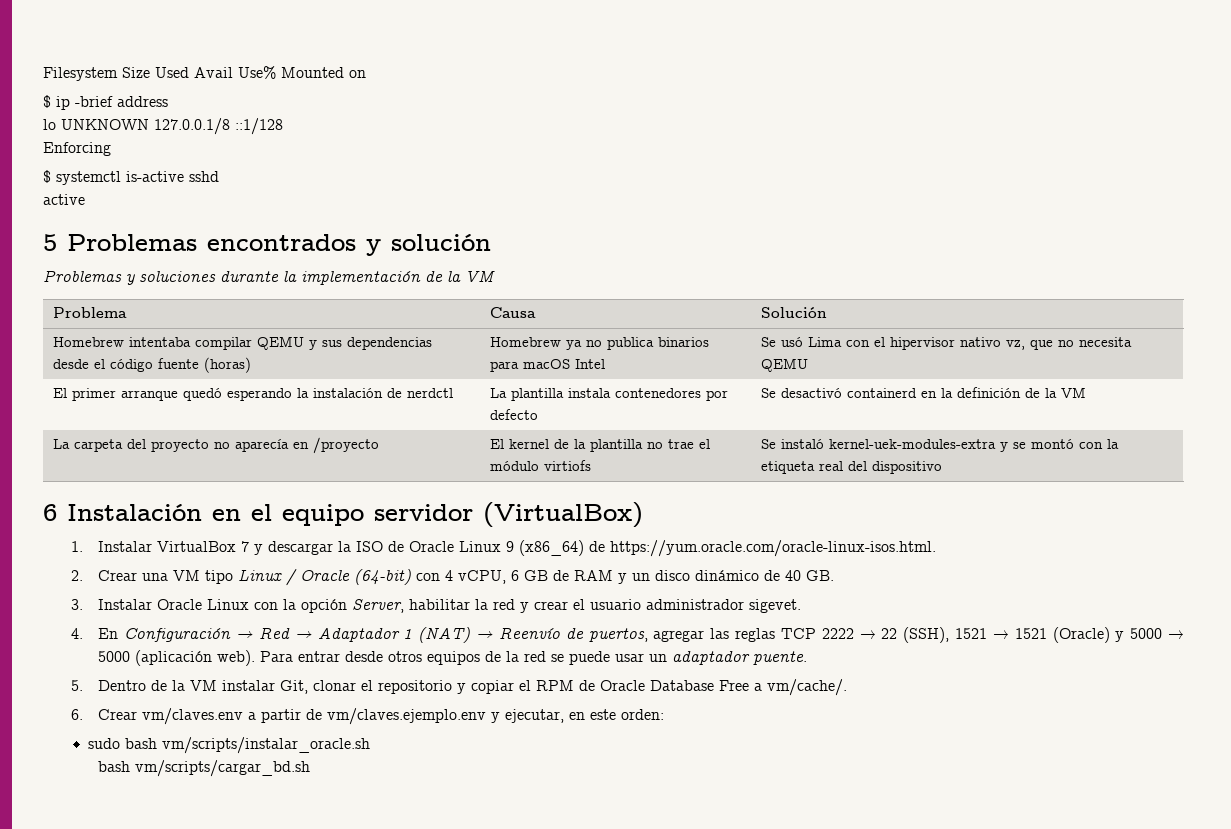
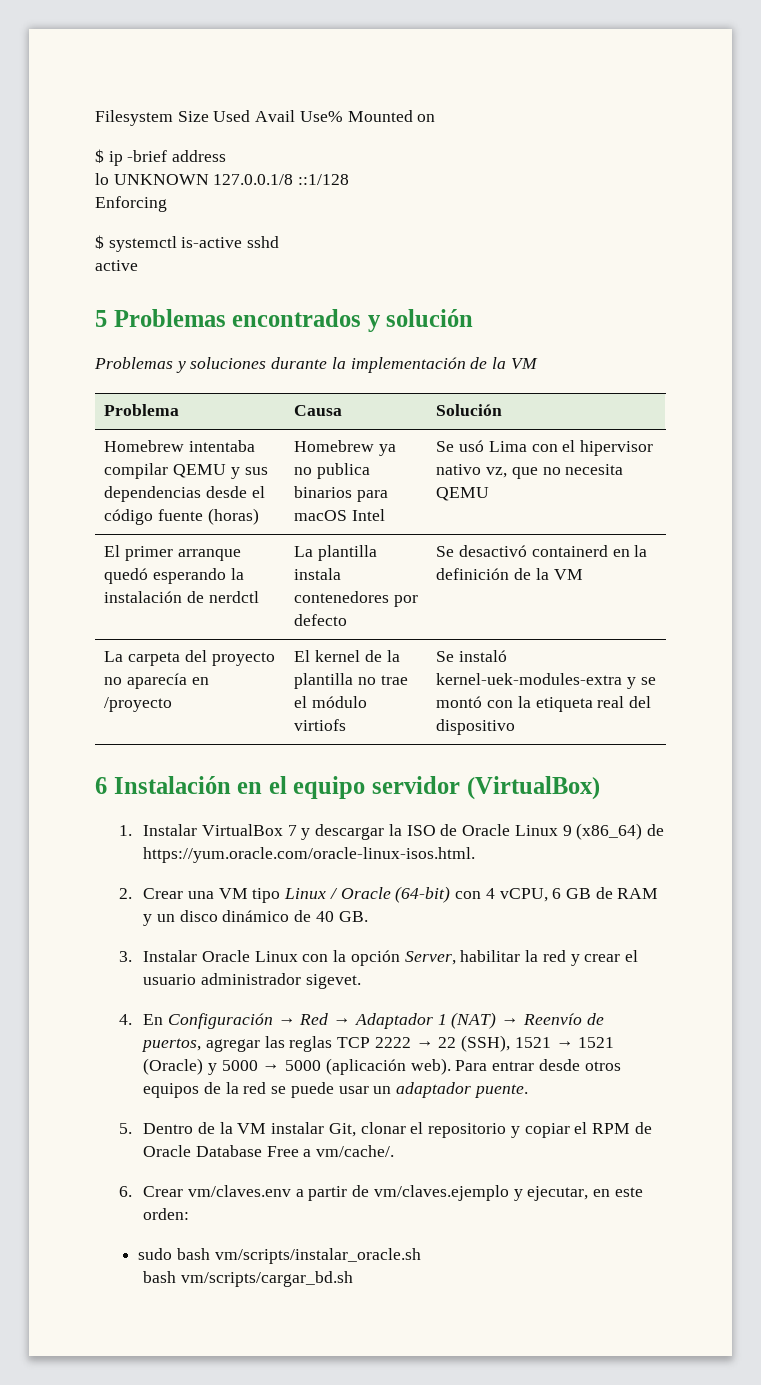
- 6. Crear vm/claves.env a partir de vm/claves.ejemplo.env y ejecutar, en este orden:
+ 6. Crear vm/claves.env a partir de vm/claves.ejemplo y ejecutar, en este orden:

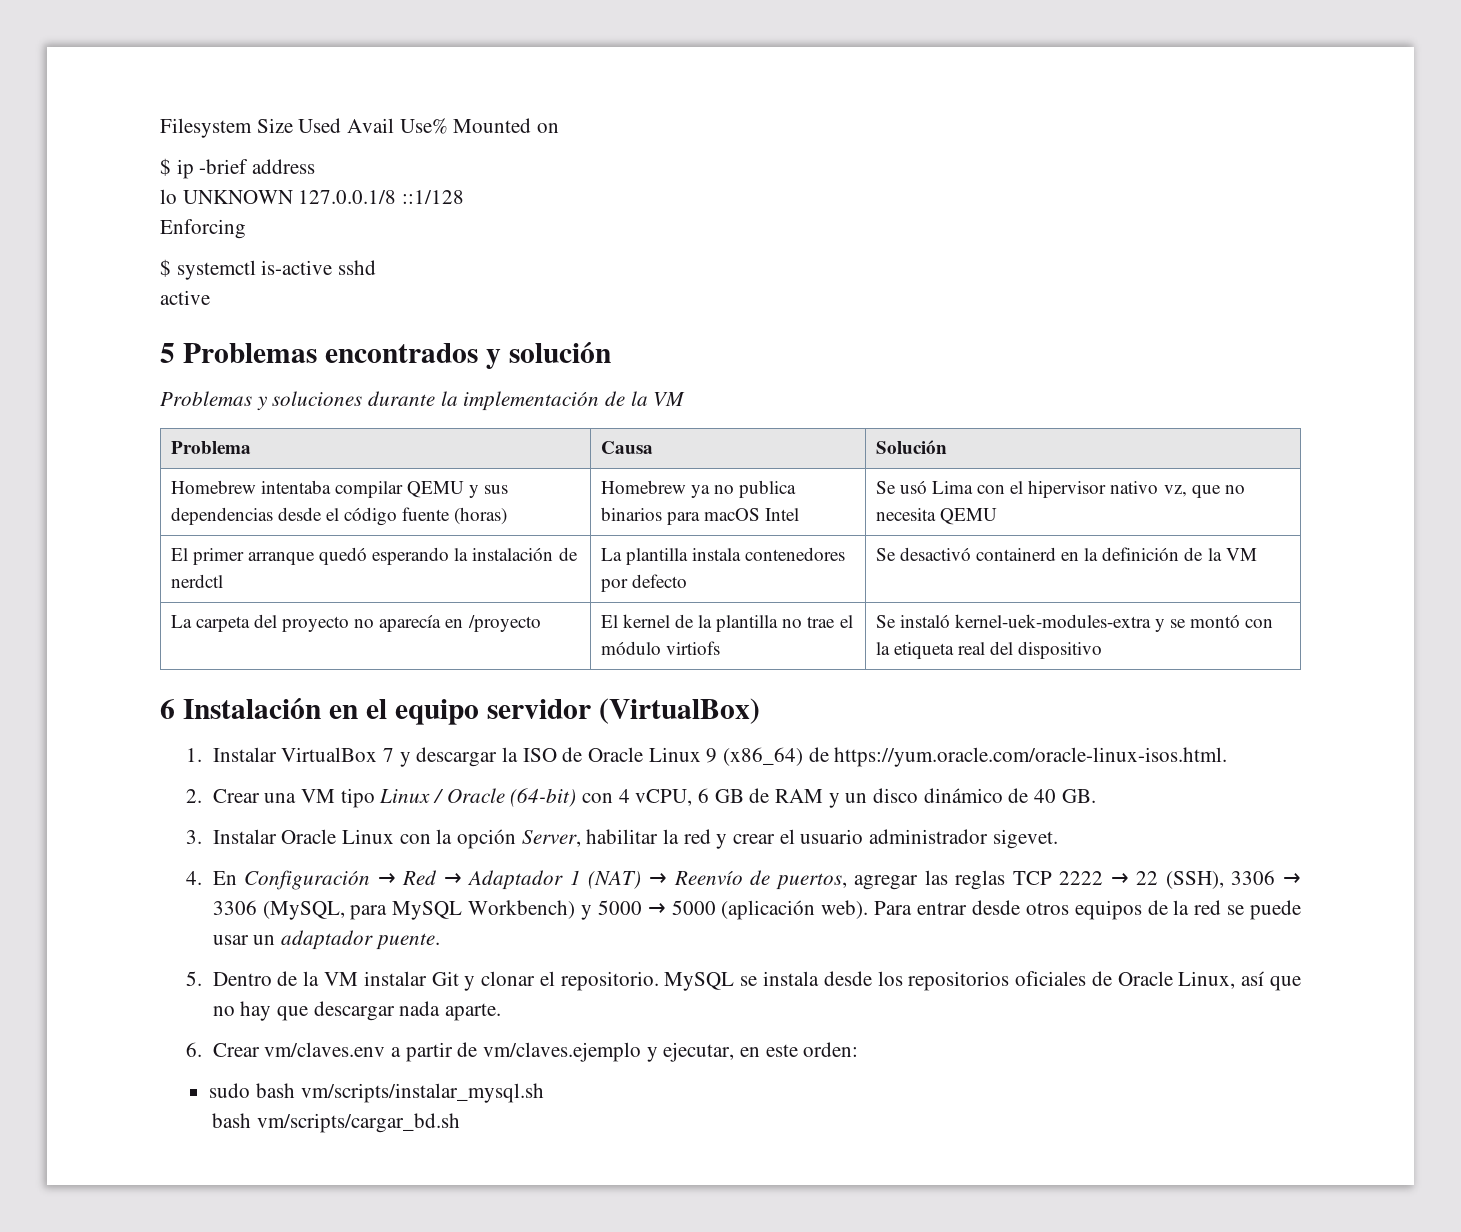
- 4. En Configuración → Red → Adaptador 1 (NAT) → Reenvío de puertos, agregar las reglas TCP 2222 → 22 (SSH), 1521 → 1521 (Oracle) y 5000 → 5000 (aplicación web).
+ 4. En Configuración → Red → Adaptador 1 (NAT) → Reenvío de puertos, agregar las reglas TCP 2222 → 22 (SSH), 3306 → 3306 (MySQL, para MySQL Workbench) y 5000 → 5000 (aplicación web).
- 5. Dentro de la VM instalar Git, clonar el repositorio y copiar el RPM de Oracle Database Free a vm/cache/.
+ 5. Dentro de la VM instalar Git y clonar el repositorio. MySQL se instala desde los repositorios oficiales de Oracle Linux, así que no hay que descargar nada aparte.
- sudo bash vm/scripts/instalar_oracle.sh
+ sudo bash vm/scripts/instalar_mysql.sh

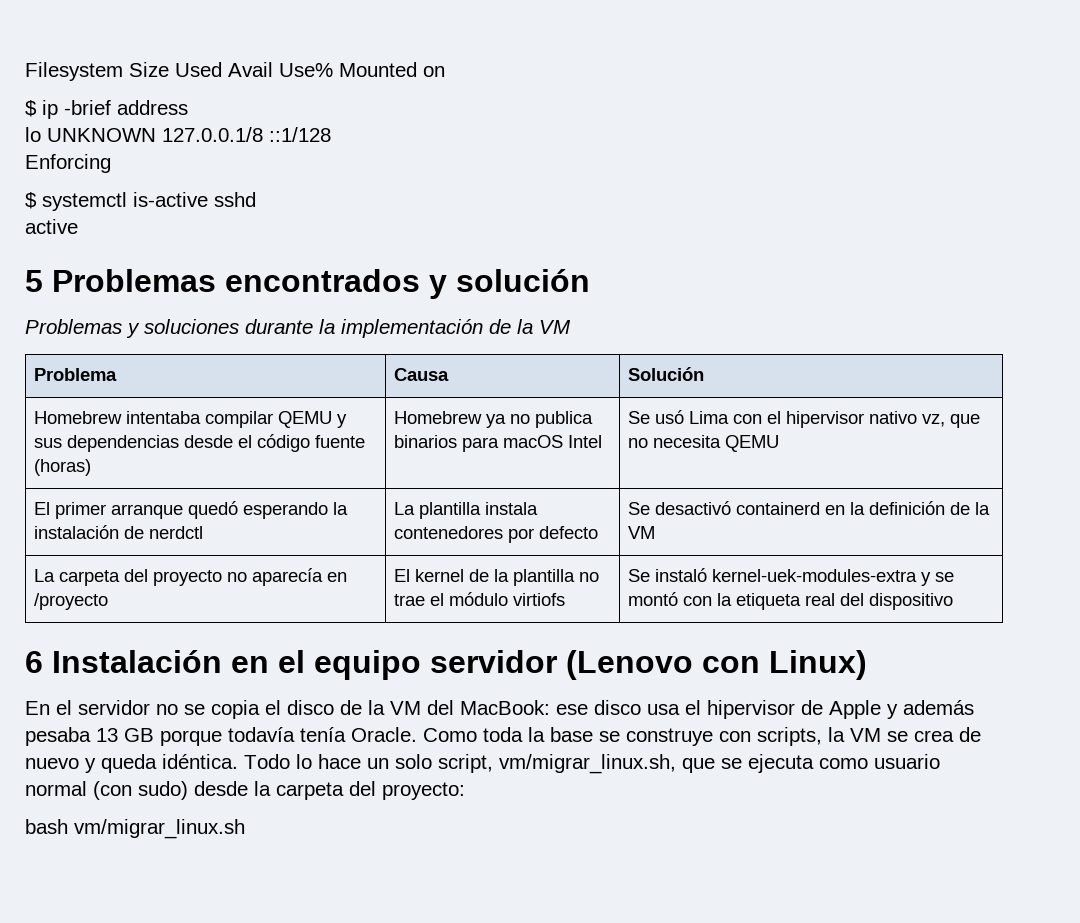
- 6 Instalación en el equipo servidor (VirtualBox)
- 1. Instalar VirtualBox 7 y descargar la ISO de Oracle Linux 9 (x86_64) de https://yum.oracle.com/oracle-linux-isos.html.
- 2. Crear una VM tipo Linux / Oracle (64-bit) con 4 vCPU, 6 GB de RAM y un disco dinámico de 40 GB.
- 3. Instalar Oracle Linux con la opción Server, habilitar la red y crear el usuario administrador sigevet.
- 4. En Configuración → Red → Adaptador 1 (NAT) → Reenvío de puertos, agregar las reglas TCP 2222 → 22 (SSH), 3306 → 3306 (MySQL, para MySQL Workbench) y 5000 → 5000 (aplicación web). Para entrar desde otros equipos de la red se puede usar un adaptador puente.
- 5. Dentro de la VM instalar Git y clonar el repositorio. MySQL se instala desde los repositorios oficiales de Oracle Linux, así que no hay que descargar nada aparte.
- 6. Crear vm/claves.env a partir de vm/claves.ejemplo y ejecutar, en este orden:
- sudo bash vm/scripts/instalar_mysql.sh
- bash vm/scripts/cargar_bd.sh
+ 6 Instalación en el equipo servidor (Lenovo con Linux)
+ En el servidor no se copia el disco de la VM del MacBook: ese disco usa el hipervisor de Apple y además pesaba 13 GB porque todavía tenía Oracle. Como toda la base se construye con scripts, la VM se crea de nuevo y queda idéntica. Todo lo hace un solo script, vm/migrar_linux.sh, que se ejecuta como usuario normal (con sudo) desde la carpeta del proyecto:
+ bash vm/migrar_linux.sh

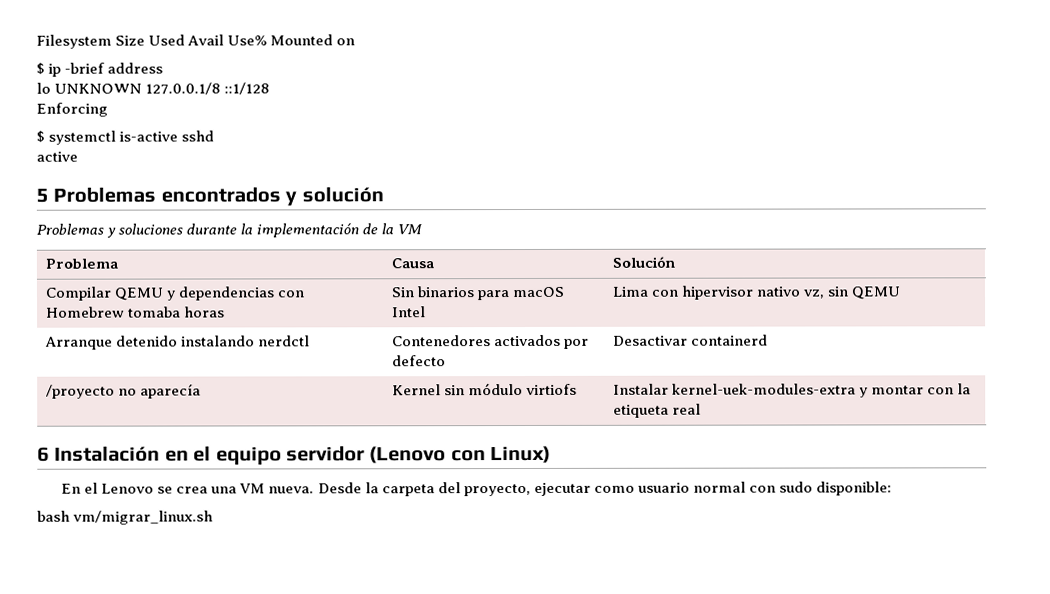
- Homebrew intentaba compilar QEMU y sus dependencias desde el código fuente (horas) | Homebrew ya no publica binarios para macOS Intel | Se usó Lima con el hipervisor nativo vz, que no necesita QEMU
- El primer arranque quedó esperando la instalación de nerdctl | La plantilla instala contenedores por defecto | Se desactivó containerd en la definición de la VM
- La carpeta del proyecto no aparecía en /proyecto | El kernel de la plantilla no trae el módulo virtiofs | Se instaló kernel-uek-modules-extra y se montó con la etiqueta real del dispositivo
+ Compilar QEMU y dependencias con Homebrew tomaba horas | Sin binarios para macOS Intel | Lima con hipervisor nativo vz, sin QEMU
+ Arranque detenido instalando nerdctl | Contenedores activados por defecto | Desactivar containerd
+ /proyecto no aparecía | Kernel sin módulo virtiofs | Instalar kernel-uek-modules-extra y montar con la etiqueta real
- En el servidor no se copia el disco de la VM del MacBook: ese disco usa el hipervisor de Apple y además pesaba 13 GB porque todavía tenía Oracle. Como toda la base se construye con scripts, la VM se crea de nuevo y queda idéntica. Todo lo hace un solo script, vm/migrar_linux.sh, que se ejecuta como usuario normal (con sudo) desde la carpeta del proyecto:
+ En el Lenovo se crea una VM nueva. Desde la carpeta del proyecto, ejecutar como usuario normal con sudo disponible:

